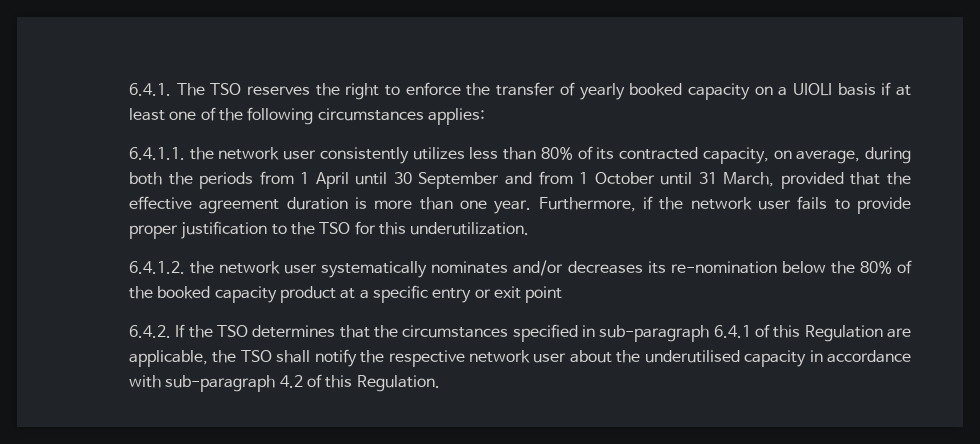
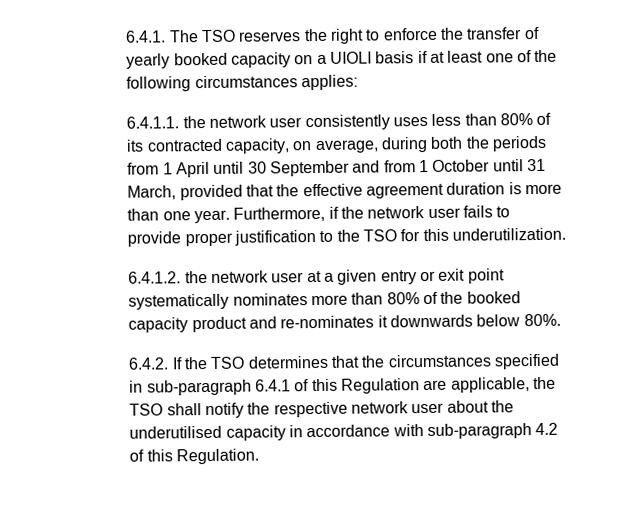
- 6.4.1.1. the network user consistently utilizes less than 80% of its contracted capacity, on average, during both the periods from 1 April until 30 September and from 1 October until 31 March, provided that the effective agreement duration is more than one year.
+ 6.4.1.1. the network user consistently uses less than 80% of its contracted capacity, on average, during both the periods from 1 April until 30 September and from 1 October until 31 March, provided that the effective agreement duration is more than one year.
- 6.4.1.2. the network user systematically nominates and/or decreases its re-nomination below the 80% of the booked capacity product at a specific entry or exit point
+ 6.4.1.2. the network user at a given entry or exit point systematically nominates more than 80% of the booked capacity product and re-nominates it downwards below 80%.

